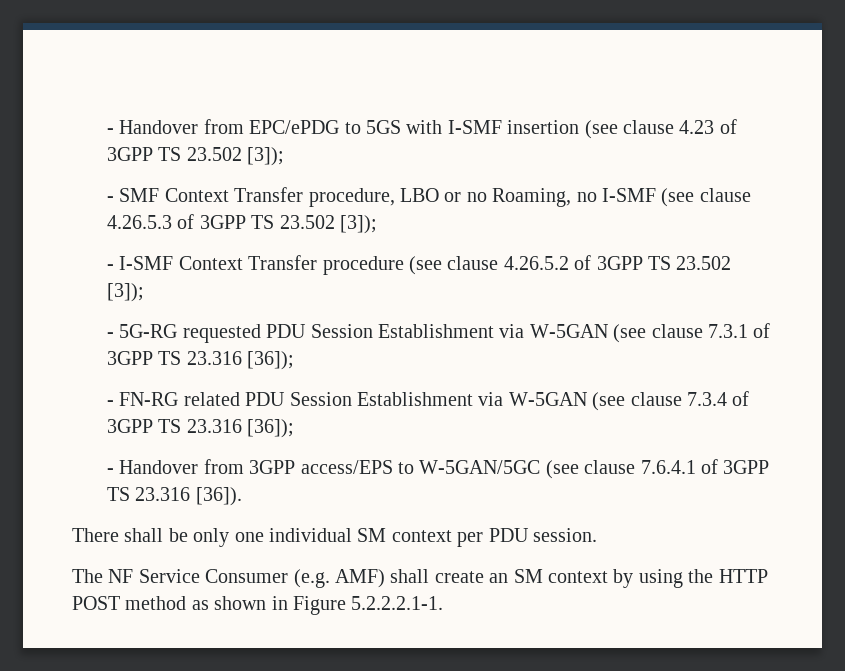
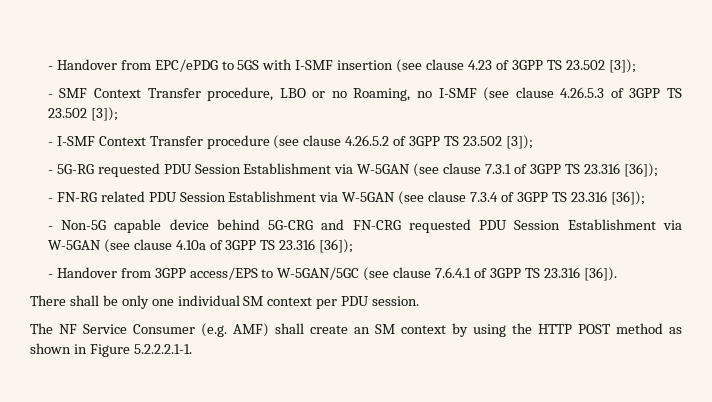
+ - Non-5G capable device behind 5G-CRG and FN-CRG requested PDU Session Establishment via W-5GAN (see clause 4.10a of 3GPP TS 23.316 [36]);

